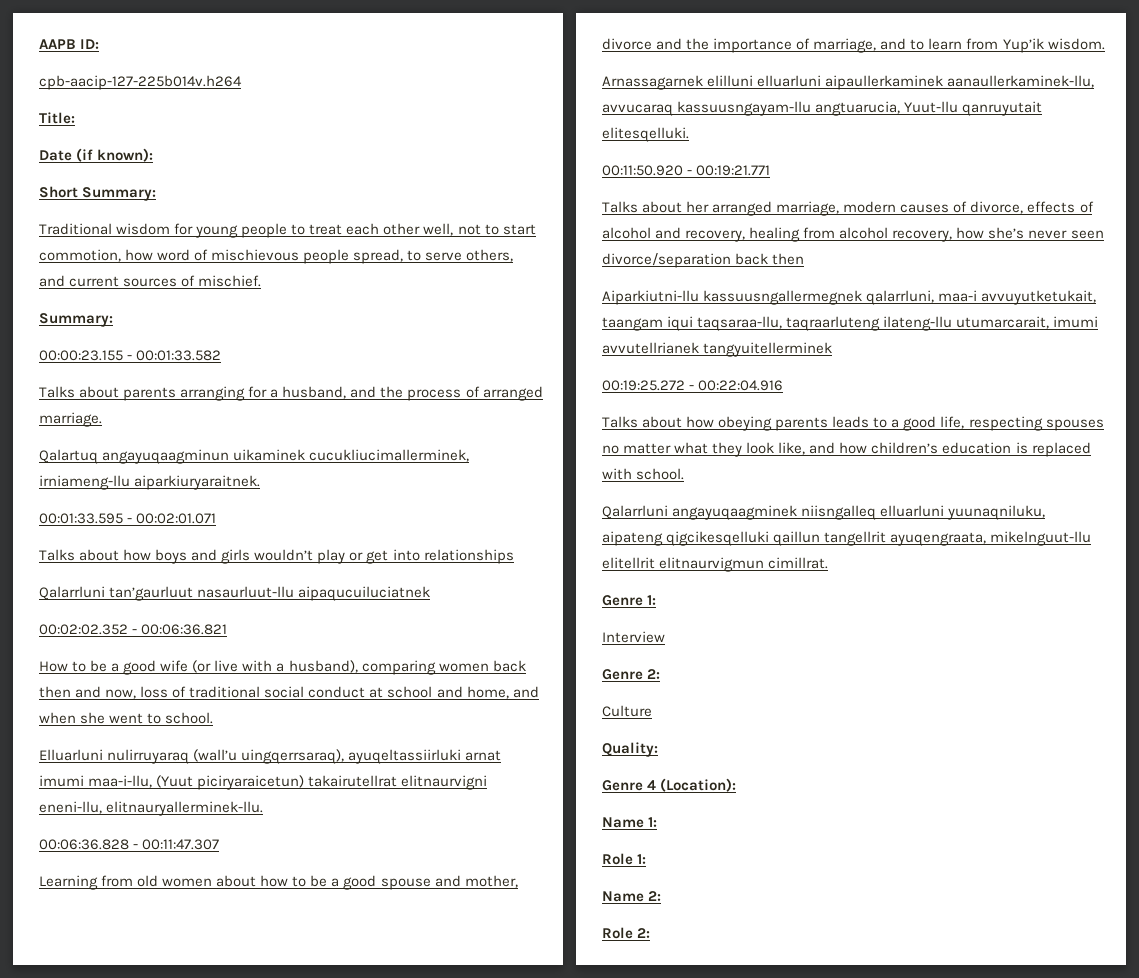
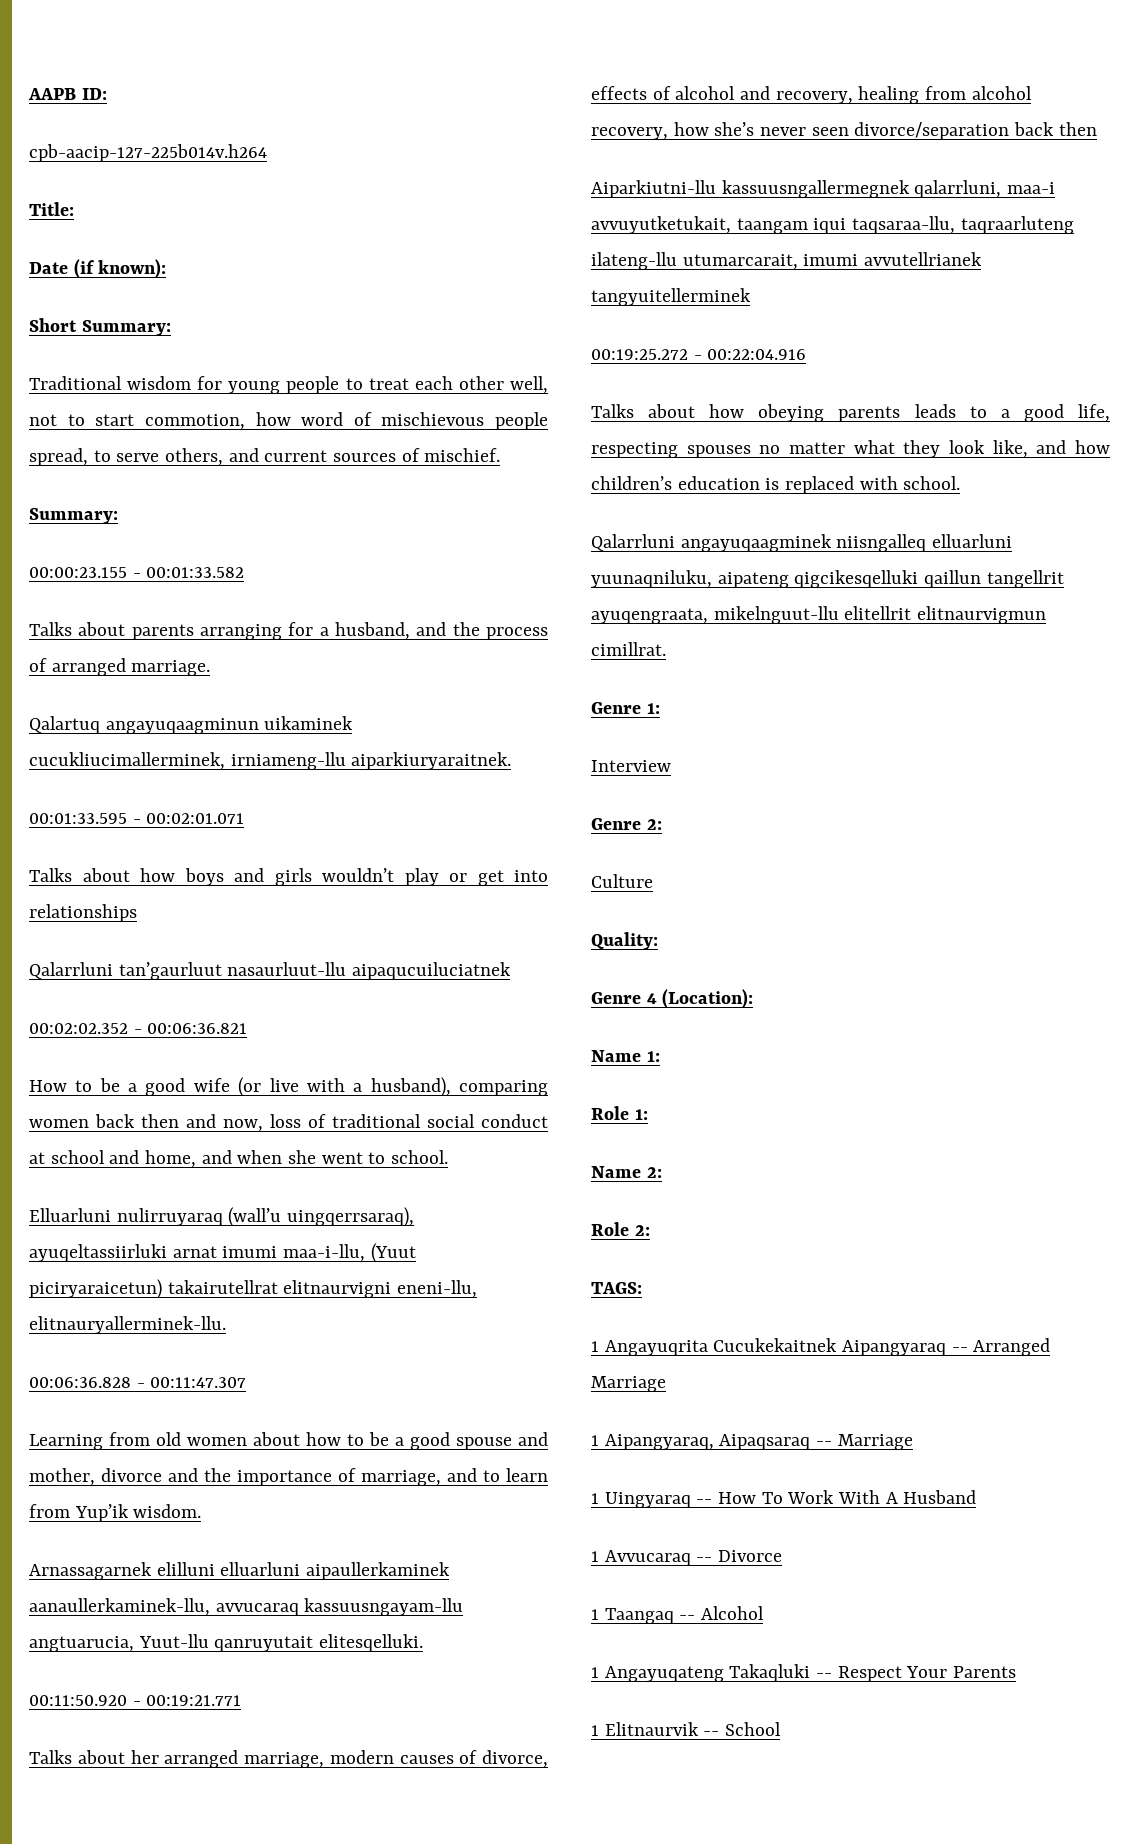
+ TAGS:
+ 1 Angayuqrita Cucukekaitnek Aipangyaraq -- Arranged Marriage
+ 1 Aipangyaraq, Aipaqsaraq -- Marriage
+ 1 Uingyaraq -- How To Work With A Husband
+ 1 Avvucaraq -- Divorce
+ 1 Taangaq -- Alcohol
+ 1 Angayuqateng Takaqluki -- Respect Your Parents
+ 1 Elitnaurvik -- School

